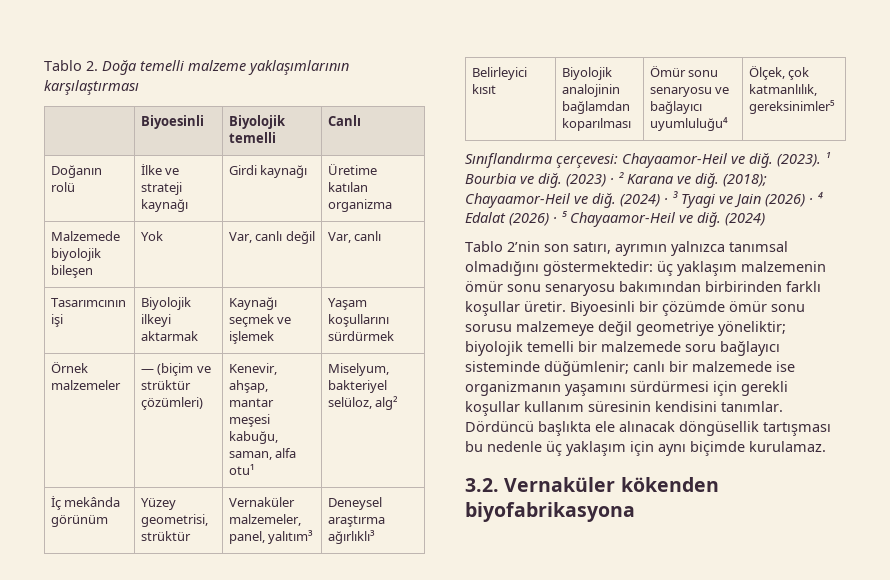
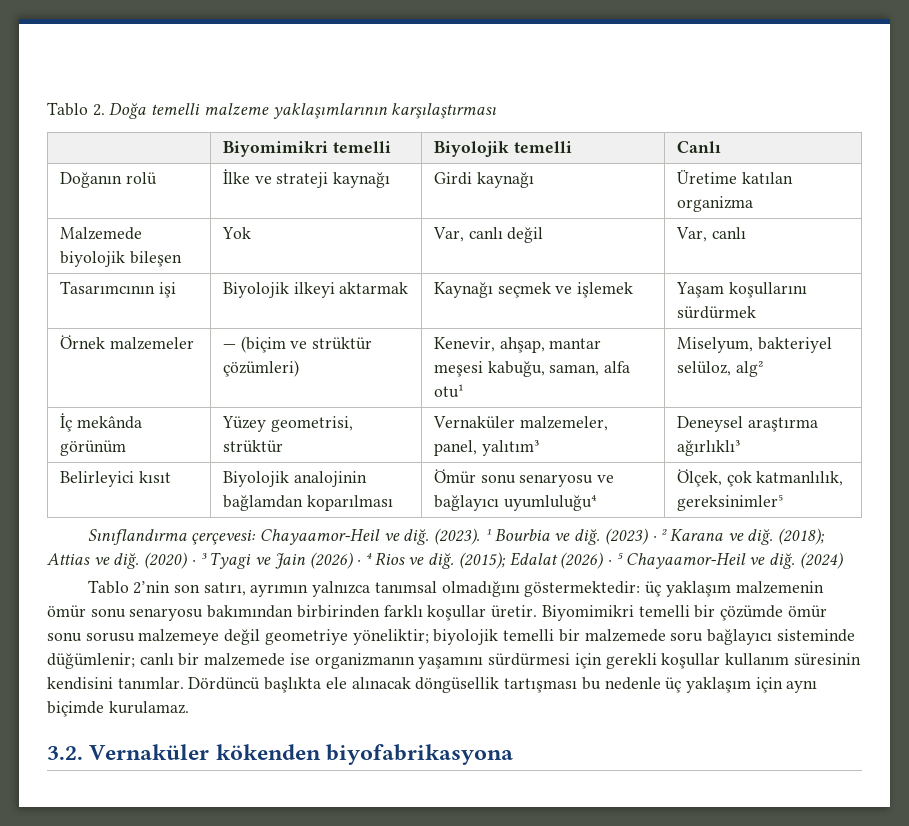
- | Biyoesinli | Biyolojik temelli | Canlı
+ | Biyomimikri temelli | Biyolojik temelli | Canlı
- (2018); Chayaamor-Heil ve diğ. (2024) · ³ Tyagi ve Jain (2026) · ⁴ Edalat (2026) · ⁵ Chayaamor-Heil ve diğ.
+ (2018); Attias ve diğ. (2020) · ³ Tyagi ve Jain (2026) · ⁴ Rios ve diğ. (2015); Edalat (2026) · ⁵ Chayaamor-Heil ve diğ.
- Biyoesinli bir çözümde ömür sonu sorusu malzemeye değil geometriye yöneliktir; biyolojik temelli bir malzemede soru bağlayıcı sisteminde düğümlenir; canlı bir malzemede ise organizmanın yaşamını sürdürmesi için gerekli koşullar kullanım süresinin kendisini tanımlar.
+ Biyomimikri temelli bir çözümde ömür sonu sorusu malzemeye değil geometriye yöneliktir; biyolojik temelli bir malzemede soru bağlayıcı sisteminde düğümlenir; canlı bir malzemede ise organizmanın yaşamını sürdürmesi için gerekli koşullar kullanım süresinin kendisini tanımlar.

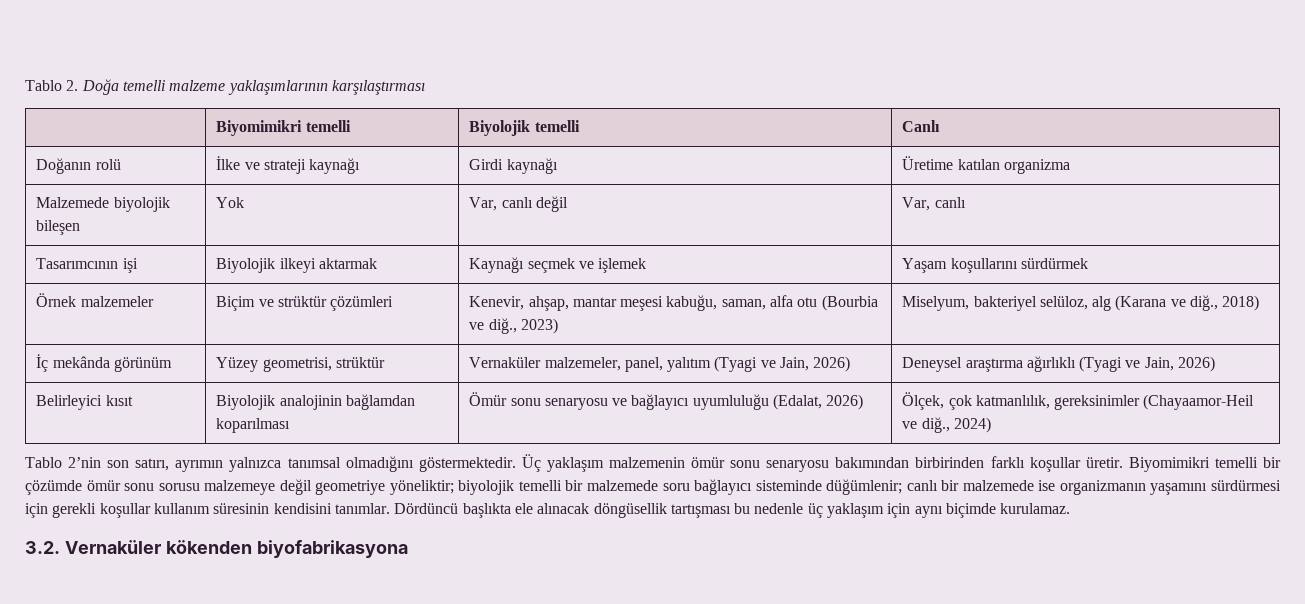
- Örnek malzemeler | — (biçim ve strüktür çözümleri) | Kenevir, ahşap, mantar meşesi kabuğu, saman, alfa otu¹ | Miselyum, bakteriyel selüloz, alg²
+ Örnek malzemeler | Biçim ve strüktür çözümleri | Kenevir, ahşap, mantar meşesi kabuğu, saman, alfa otu (Bourbia ve diğ., 2023) | Miselyum, bakteriyel selüloz, alg (Karana ve diğ., 2018)
- İç mekânda görünüm | Yüzey geometrisi, strüktür | Vernaküler malzemeler, panel, yalıtım³ | Deneysel araştırma ağırlıklı³
+ İç mekânda görünüm | Yüzey geometrisi, strüktür | Vernaküler malzemeler, panel, yalıtım (Tyagi ve Jain, 2026) | Deneysel araştırma ağırlıklı (Tyagi ve Jain, 2026)
- Belirleyici kısıt | Biyolojik analojinin bağlamdan koparılması | Ömür sonu senaryosu ve bağlayıcı uyumluluğu⁴ | Ölçek, çok katmanlılık, gereksinimler⁵
- Sınıflandırma çerçevesi: Chayaamor-Heil ve diğ. (2023). ¹ Bourbia ve diğ. (2023) · ² Karana ve diğ. (2018); Attias ve diğ. (2020) · ³ Tyagi ve Jain (2026) · ⁴ Rios ve diğ. (2015); Edalat (2026) · ⁵ Chayaamor-Heil ve diğ. (2024)
+ Belirleyici kısıt | Biyolojik analojinin bağlamdan koparılması | Ömür sonu senaryosu ve bağlayıcı uyumluluğu (Edalat, 2026) | Ölçek, çok katmanlılık, gereksinimler (Chayaamor-Heil ve diğ., 2024)
- Tablo 2’nin son satırı, ayrımın yalnızca tanımsal olmadığını göstermektedir: üç yaklaşım malzemenin ömür sonu senaryosu bakımından birbirinden farklı koşullar üretir.
+ Tablo 2’nin son satırı, ayrımın yalnızca tanımsal olmadığını göstermektedir. Üç yaklaşım malzemenin ömür sonu senaryosu bakımından birbirinden farklı koşullar üretir.

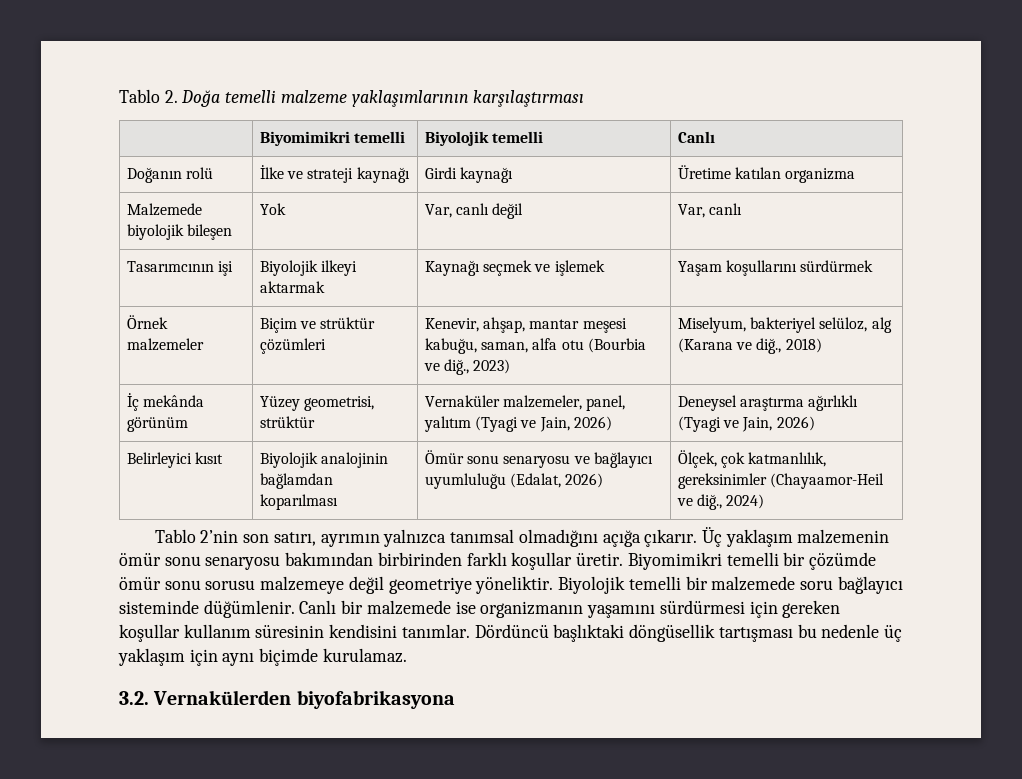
- Tablo 2’nin son satırı, ayrımın yalnızca tanımsal olmadığını göstermektedir.
+ Tablo 2’nin son satırı, ayrımın yalnızca tanımsal olmadığını açığa çıkarır.
- Biyomimikri temelli bir çözümde ömür sonu sorusu malzemeye değil geometriye yöneliktir; biyolojik temelli bir malzemede soru bağlayıcı sisteminde düğümlenir; canlı bir malzemede ise organizmanın yaşamını sürdürmesi için gerekli koşullar kullanım süresinin kendisini tanımlar.
+ Biyomimikri temelli bir çözümde ömür sonu sorusu malzemeye değil geometriye yöneliktir. Biyolojik temelli bir malzemede soru bağlayıcı sisteminde düğümlenir. Canlı bir malzemede ise organizmanın yaşamını sürdürmesi için gereken koşullar kullanım süresinin kendisini tanımlar.
- Dördüncü başlıkta ele alınacak döngüsellik tartışması bu nedenle üç yaklaşım için aynı biçimde kurulamaz.
+ Dördüncü başlıktaki döngüsellik tartışması bu nedenle üç yaklaşım için aynı biçimde kurulamaz.
- 3.2. Vernaküler kökenden biyofabrikasyona
+ 3.2. Vernakülerden biyofabrikasyona

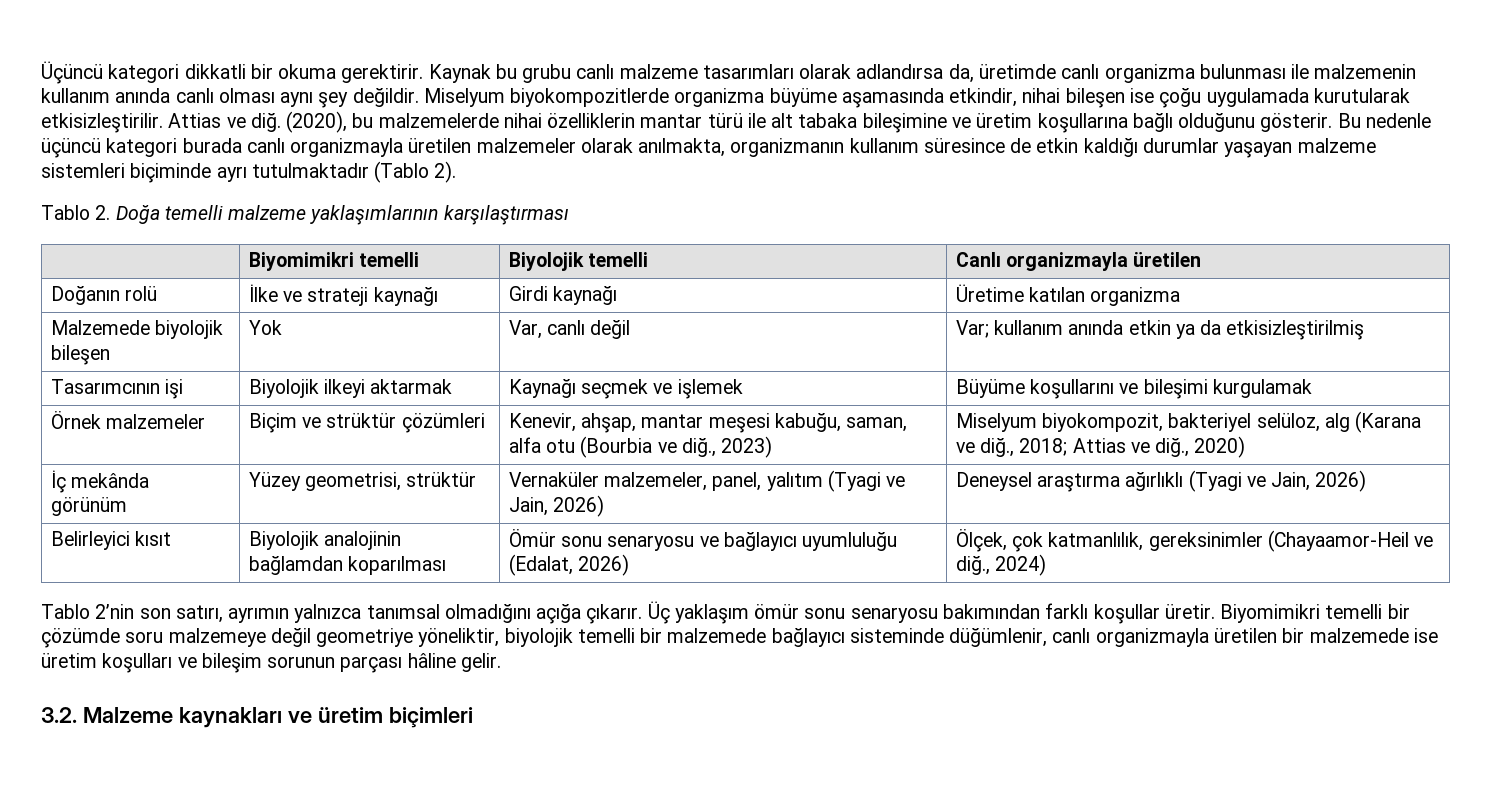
+ Üçüncü kategori dikkatli bir okuma gerektirir. Kaynak bu grubu canlı malzeme tasarımları olarak adlandırsa da, üretimde canlı organizma bulunması ile malzemenin kullanım anında canlı olması aynı şey değildir. Miselyum biyokompozitlerde organizma büyüme aşamasında etkindir, nihai bileşen ise çoğu uygulamada kurutularak etkisizleştirilir. Attias ve diğ. (2020), bu malzemelerde nihai özelliklerin mantar türü ile alt tabaka bileşimine ve üretim koşullarına bağlı olduğunu gösterir. Bu nedenle üçüncü kategori burada canlı organizmayla üretilen malzemeler olarak anılmakta, organizmanın kullanım süresince de etkin kaldığı durumlar yaşayan malzeme sistemleri biçiminde ayrı tutulmaktadır (Tablo 2).
- | Biyomimikri temelli | Biyolojik temelli | Canlı
+ | Biyomimikri temelli | Biyolojik temelli | Canlı organizmayla üretilen
- Malzemede biyolojik bileşen | Yok | Var, canlı değil | Var, canlı
+ Malzemede biyolojik bileşen | Yok | Var, canlı değil | Var; kullanım anında etkin ya da etkisizleştirilmiş
- Tasarımcının işi | Biyolojik ilkeyi aktarmak | Kaynağı seçmek ve işlemek | Yaşam koşullarını sürdürmek
+ Tasarımcının işi | Biyolojik ilkeyi aktarmak | Kaynağı seçmek ve işlemek | Büyüme koşullarını ve bileşimi kurgulamak
- Örnek malzemeler | Biçim ve strüktür çözümleri | Kenevir, ahşap, mantar meşesi kabuğu, saman, alfa otu (Bourbia ve diğ., 2023) | Miselyum, bakteriyel selüloz, alg (Karana ve diğ., 2018)
+ Örnek malzemeler | Biçim ve strüktür çözümleri | Kenevir, ahşap, mantar meşesi kabuğu, saman, alfa otu (Bourbia ve diğ., 2023) | Miselyum biyokompozit, bakteriyel selüloz, alg (Karana ve diğ., 2018; Attias ve diğ., 2020)
- Üç yaklaşım malzemenin ömür sonu senaryosu bakımından birbirinden farklı koşullar üretir.
+ Üç yaklaşım ömür sonu senaryosu bakımından farklı koşullar üretir.
- Biyomimikri temelli bir çözümde ömür sonu sorusu malzemeye değil geometriye yöneliktir. Biyolojik temelli bir malzemede soru bağlayıcı sisteminde düğümlenir. Canlı bir malzemede ise organizmanın yaşamını sürdürmesi için gereken koşullar kullanım süresinin kendisini tanımlar. Dördüncü başlıktaki döngüsellik tartışması bu nedenle üç yaklaşım için aynı biçimde kurulamaz.
- 3.2. Vernakülerden biyofabrikasyona
+ Biyomimikri temelli bir çözümde soru malzemeye değil geometriye yöneliktir, biyolojik temelli bir malzemede bağlayıcı sisteminde düğümlenir, canlı organizmayla üretilen bir malzemede ise üretim koşulları ve bileşim sorunun parçası hâline gelir.
+ 3.2. Malzeme kaynakları ve üretim biçimleri

